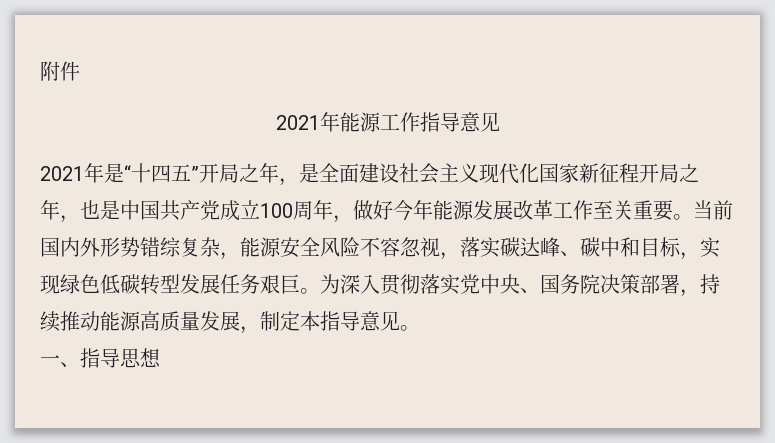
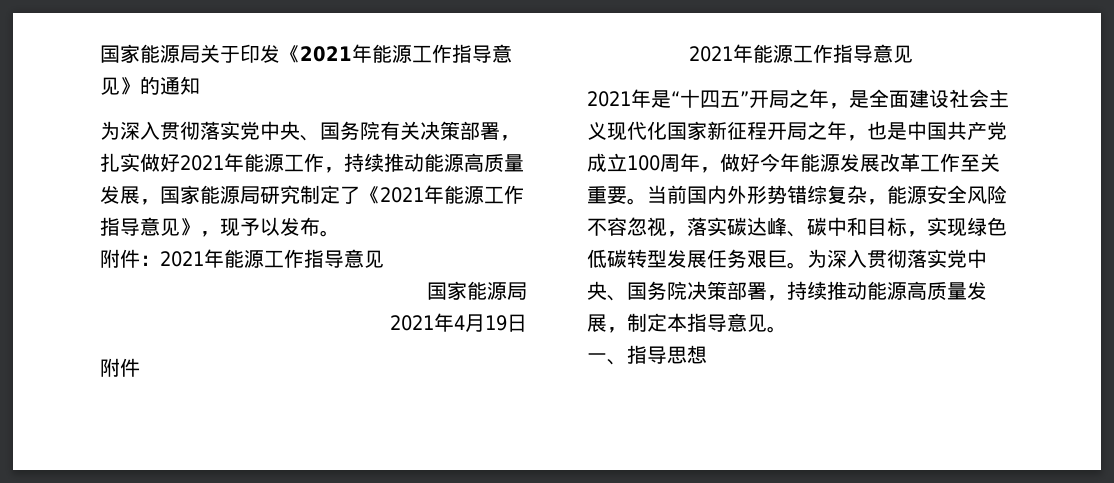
+ 国家能源局关于印发《2021年能源工作指导意见》的通知
+ 为深入贯彻落实党中央、国务院有关决策部署，扎实做好2021年能源工作，持续推动能源高质量发展，国家能源局研究制定了《2021年能源工作指导意见》，现予以发布。
+ 附件：2021年能源工作指导意见
+ 国家能源局
+ 2021年4月19日

